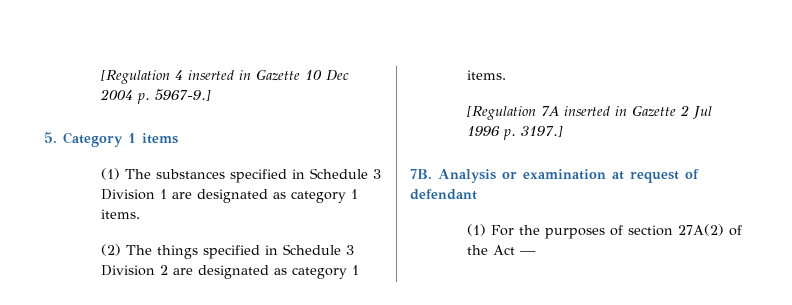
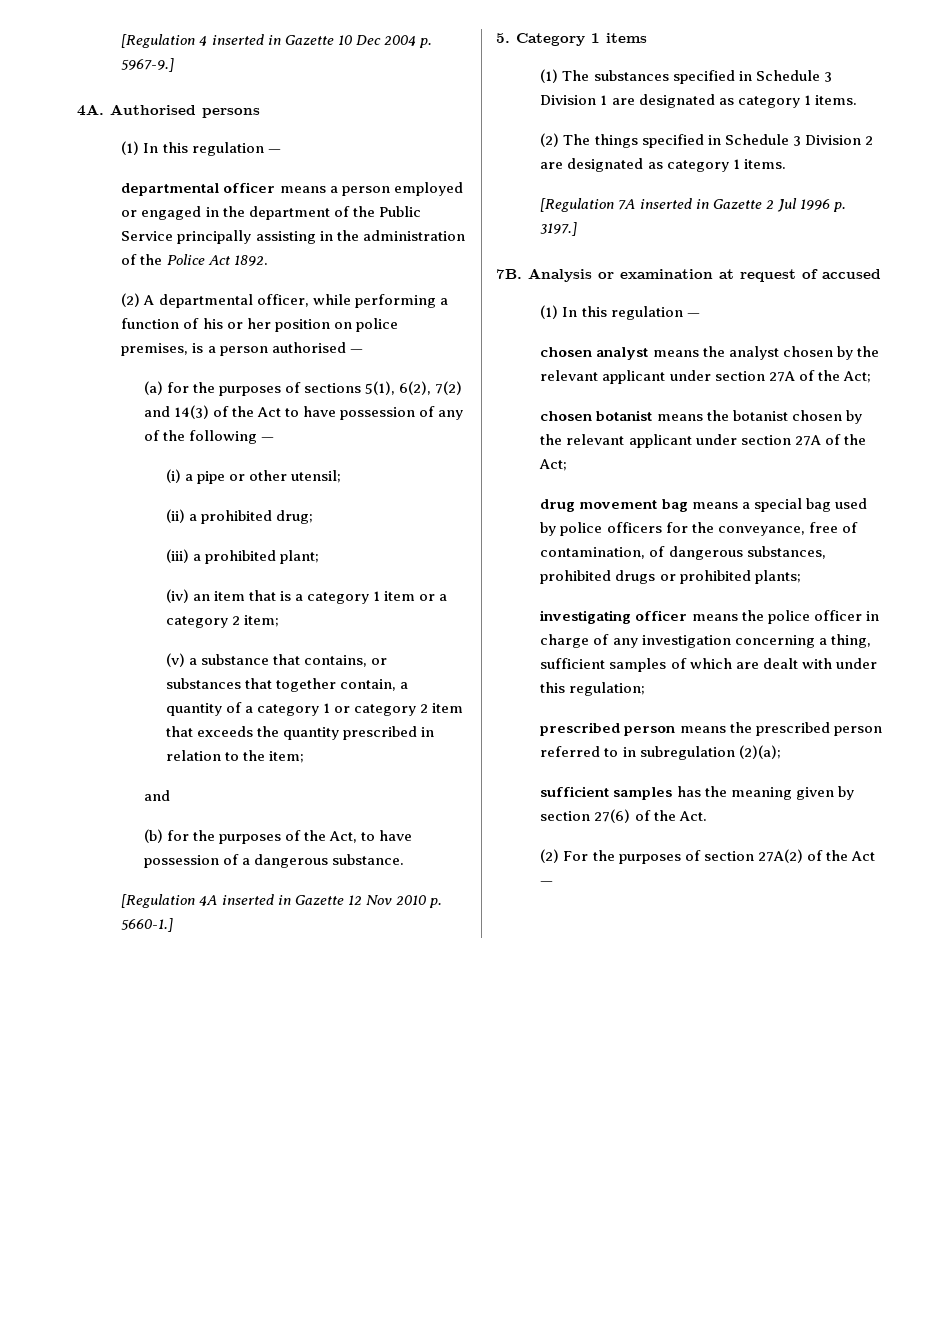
+ 4A. Authorised persons
+ (1) In this regulation —
+ departmental officer means a person employed or engaged in the department of the Public Service principally assisting in the administration of the Police Act 1892.
+ (2) A departmental officer, while performing a function of his or her position on police premises, is a person authorised —
+ (a) for the purposes of sections 5(1), 6(2), 7(2) and 14(3) of the Act to have possession of any of the following —
+ (i) a pipe or other utensil;
+ (ii) a prohibited drug;
+ (iii) a prohibited plant;
+ (iv) an item that is a category 1 item or a category 2 item;
+ (v) a substance that contains, or substances that together contain, a quantity of a category 1 or category 2 item that exceeds the quantity prescribed in relation to the item;
+ and
+ (b) for the purposes of the Act, to have possession of a dangerous substance.
+ [Regulation 4A inserted in Gazette 12 Nov 2010 p. 5660-1.]
- Analysis or examination at request of defendant
- (1) For the purposes of section 27A(2) of the Act —
+ Analysis or examination at request of accused
+ (1) In this regulation —
+ chosen analyst means the analyst chosen by the relevant applicant under section 27A of the Act;
+ chosen botanist means the botanist chosen by the relevant applicant under section 27A of the Act;
+ drug movement bag means a special bag used by police officers for the conveyance, free of contamination, of dangerous substances, prohibited drugs or prohibited plants;
+ investigating officer means the police officer in charge of any investigation concerning a thing, sufficient samples of which are dealt with under this regulation;
+ prescribed person means the prescribed person referred to in subregulation (2)(a);
+ sufficient samples has the meaning given by section 27(6) of the Act.
+ (2) For the purposes of section 27A(2) of the Act —

